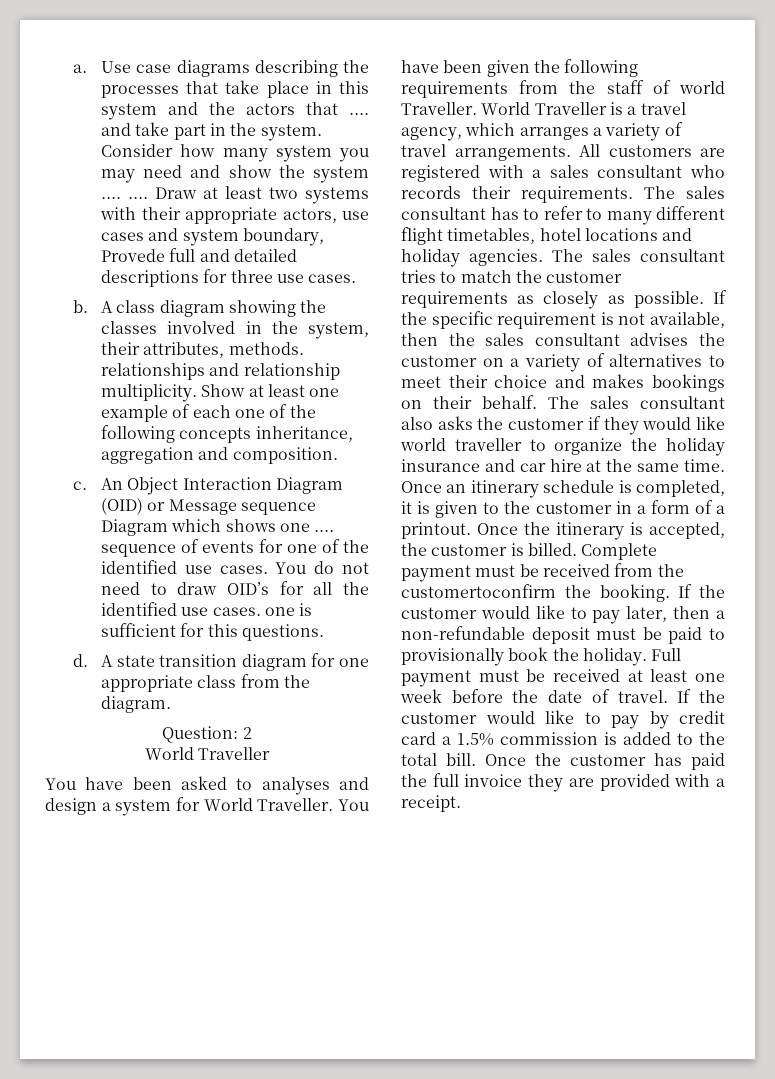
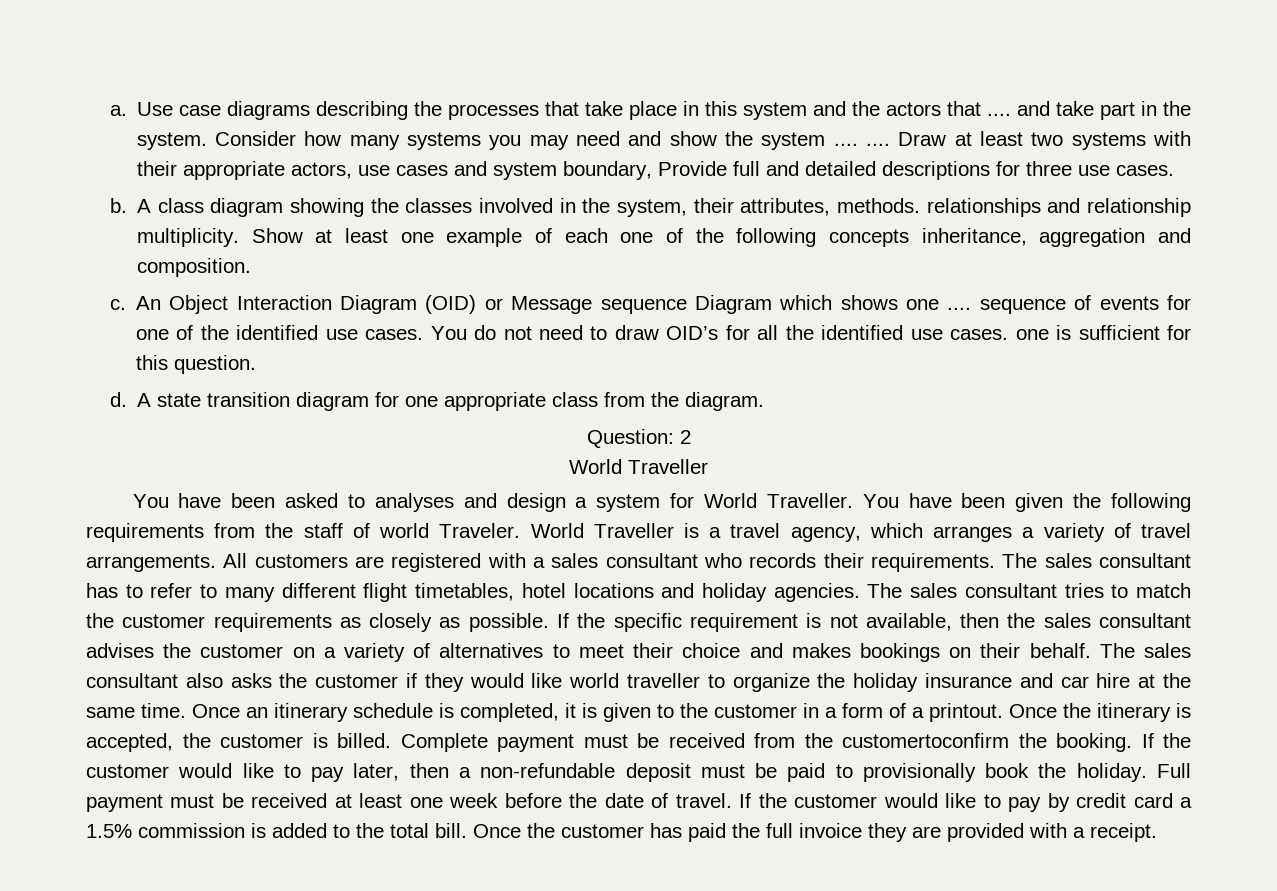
- Consider how many system you may need and show the system .... ....
+ Consider how many systems you may need and show the system .... ....
- Draw at least two systems with their appropriate actors, use cases and system boundary, Provede full and detailed descriptions for three use cases.
+ Draw at least two systems with their appropriate actors, use cases and system boundary, Provide full and detailed descriptions for three use cases.
- You do not need to draw OID’s for all the identified use cases. one is sufficient for this questions.
+ You do not need to draw OID’s for all the identified use cases. one is sufficient for this question.
- You have been given the following requirements from the staff of world Traveller.
+ You have been given the following requirements from the staff of world Traveler.

